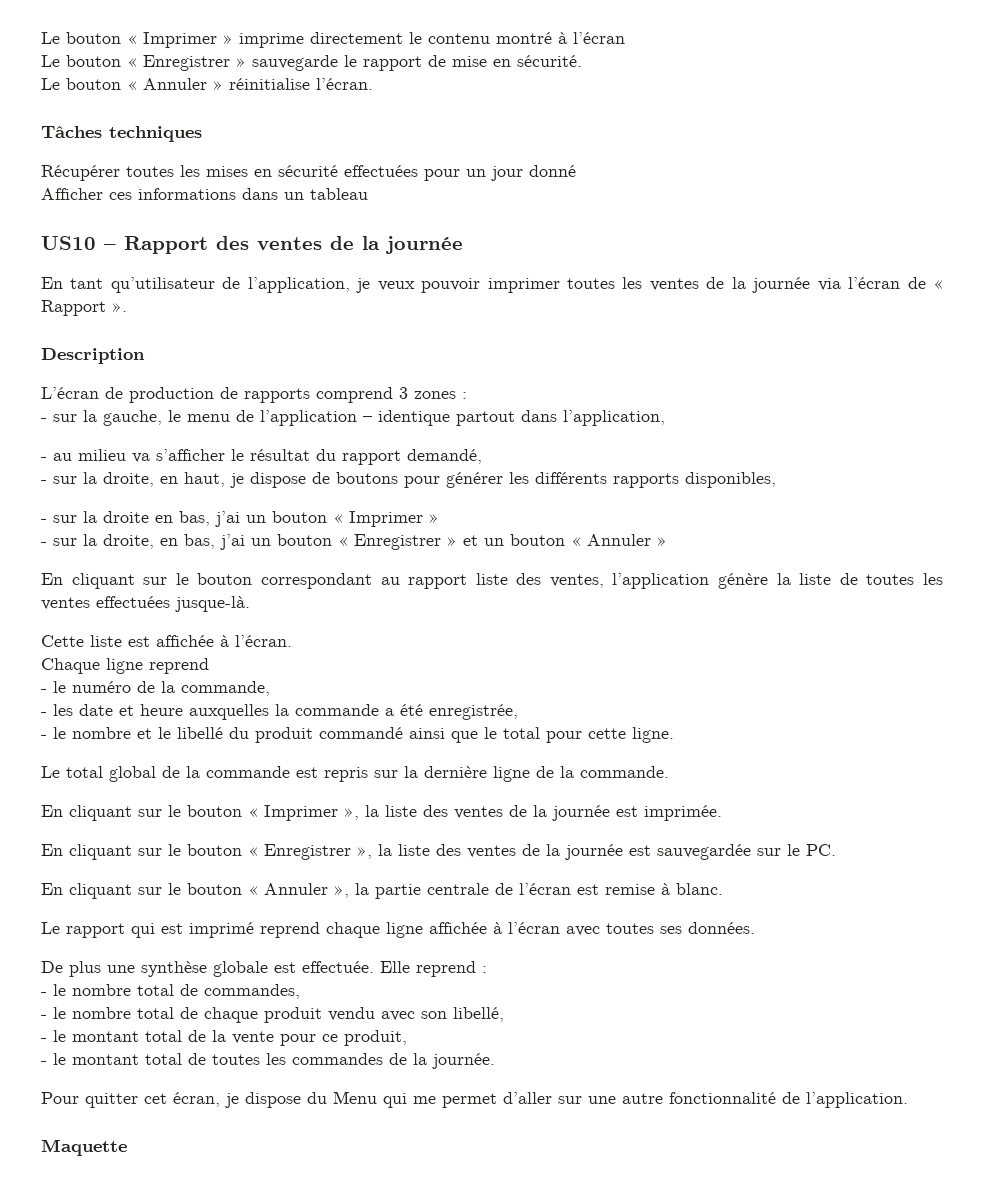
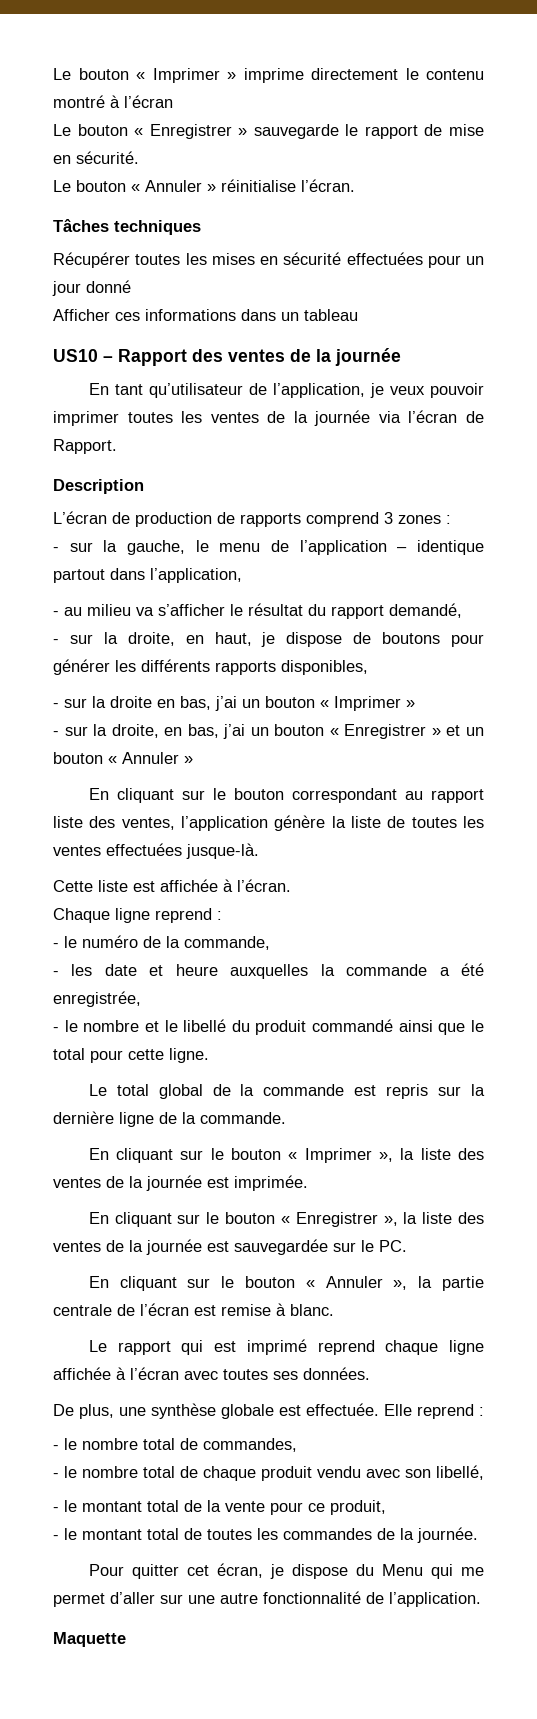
- En tant qu’utilisateur de l’application, je veux pouvoir imprimer toutes les ventes de la journée via l’écran de « Rapport ».
+ En tant qu’utilisateur de l’application, je veux pouvoir imprimer toutes les ventes de la journée via l’écran de Rapport.
- Chaque ligne reprend
+ Chaque ligne reprend :
- De plus une synthèse globale est effectuée.
+ De plus, une synthèse globale est effectuée.

